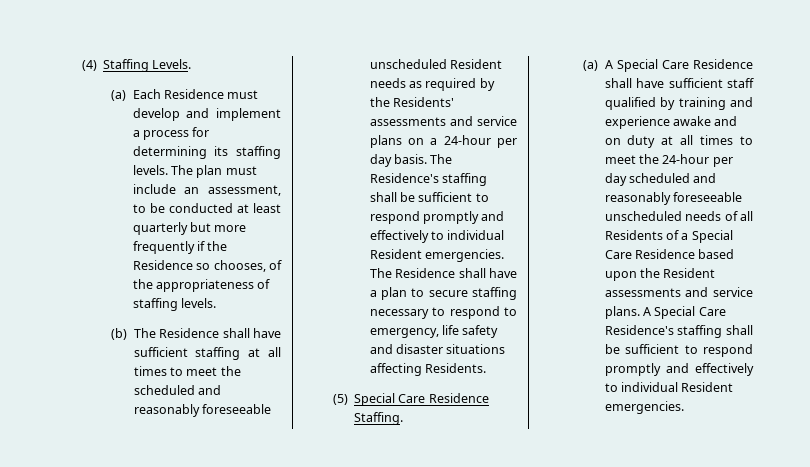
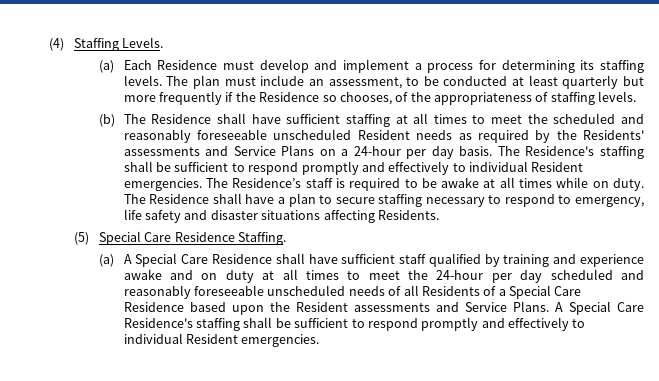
- (b) The Residence shall have sufficient staffing at all times to meet the scheduled and reasonably foreseeable unscheduled Resident needs as required by the Residents' assessments and service plans on a 24-hour per day basis.
+ (b) The Residence shall have sufficient staffing at all times to meet the scheduled and reasonably foreseeable unscheduled Resident needs as required by the Residents' assessments and Service Plans on a 24-hour per day basis.
- The Residence shall have a plan to secure staffing necessary to respond to emergency, life safety and disaster situations affecting Residents.
+ The Residence’s staff is required to be awake at all times while on duty. The Residence shall have a plan to secure staffing necessary to respond to emergency, life safety and disaster situations affecting Residents.
- (a) A Special Care Residence shall have sufficient staff qualified by training and experience awake and on duty at all times to meet the 24-hour per day scheduled and reasonably foreseeable unscheduled needs of all Residents of a Special Care Residence based upon the Resident assessments and service plans.
+ (a) A Special Care Residence shall have sufficient staff qualified by training and experience awake and on duty at all times to meet the 24-hour per day scheduled and reasonably foreseeable unscheduled needs of all Residents of a Special Care Residence based upon the Resident assessments and Service Plans.

